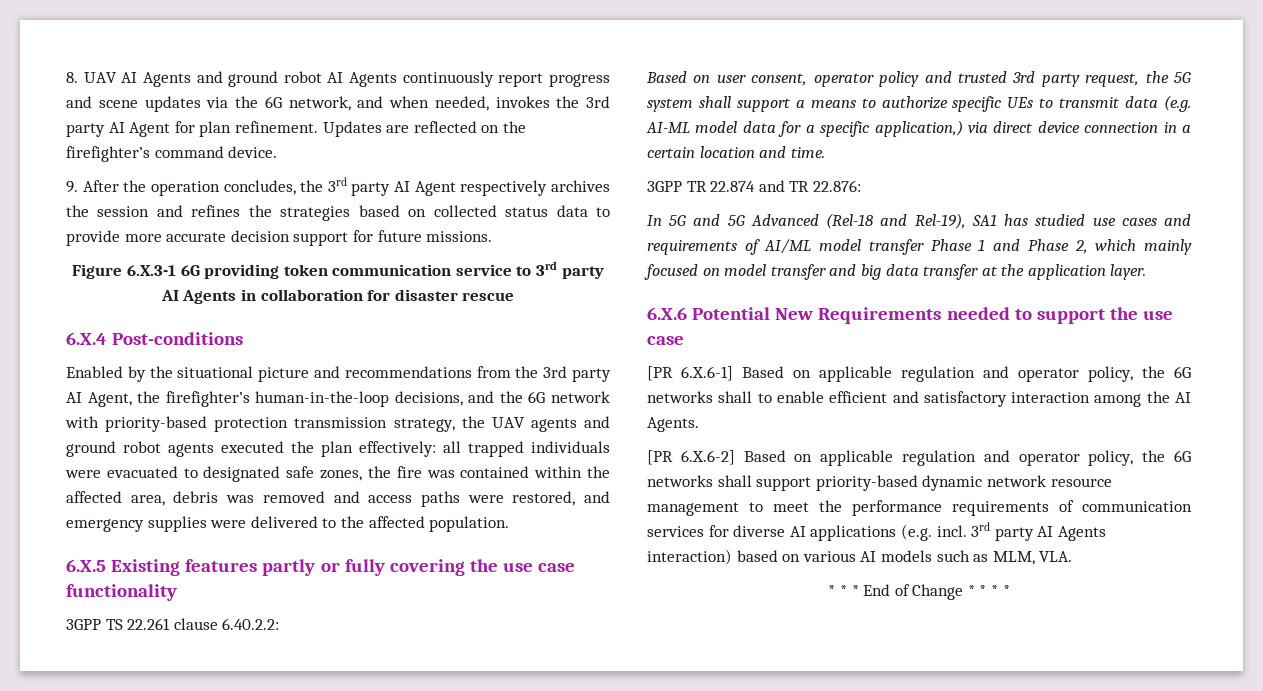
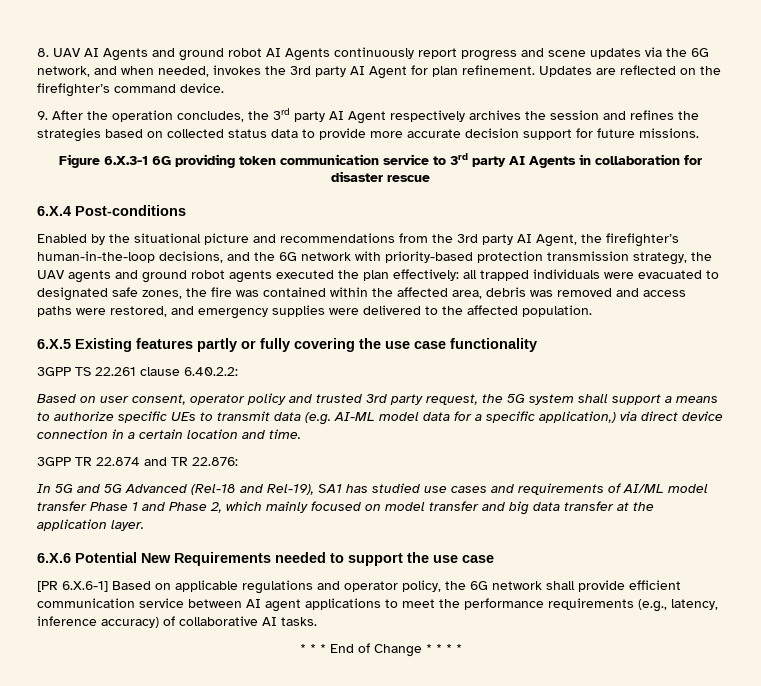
- [PR 6.X.6-1] Based on applicable regulation and operator policy, the 6G networks shall to enable efficient and satisfactory interaction among the AI Agents.
- [PR 6.X.6-2] Based on applicable regulation and operator policy, the 6G networks shall support priority-based dynamic network resource management to meet the performance requirements of communication services for diverse AI applications (e.g. incl. 3rd party AI Agents interaction) based on various AI models such as MLM, VLA.
+ [PR 6.X.6-1] Based on applicable regulations and operator policy, the 6G network shall provide efficient communication service between AI agent applications to meet the performance requirements (e.g., latency, inference accuracy) of collaborative AI tasks.

